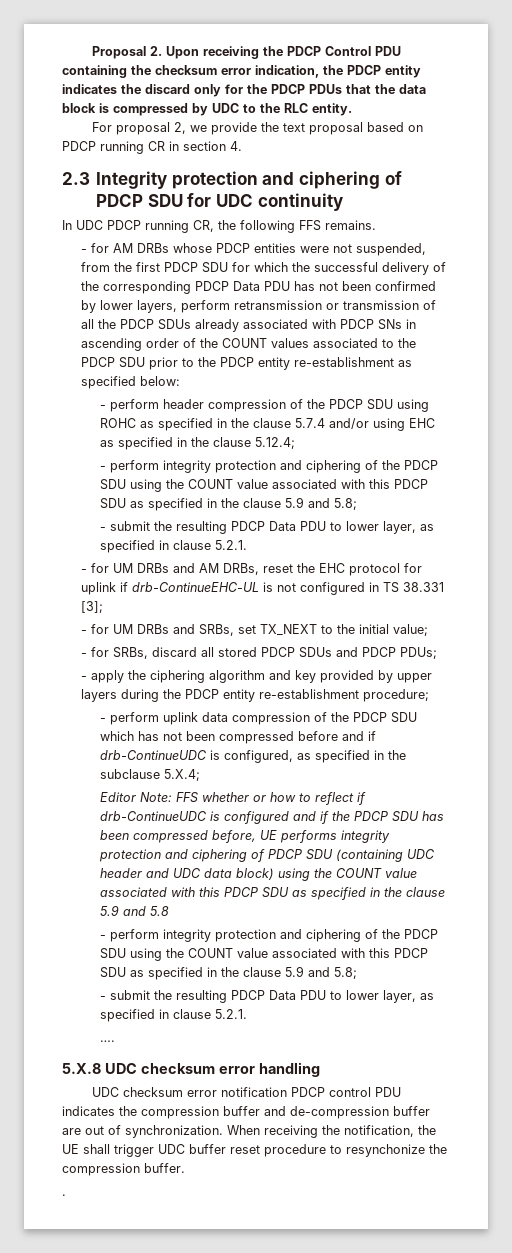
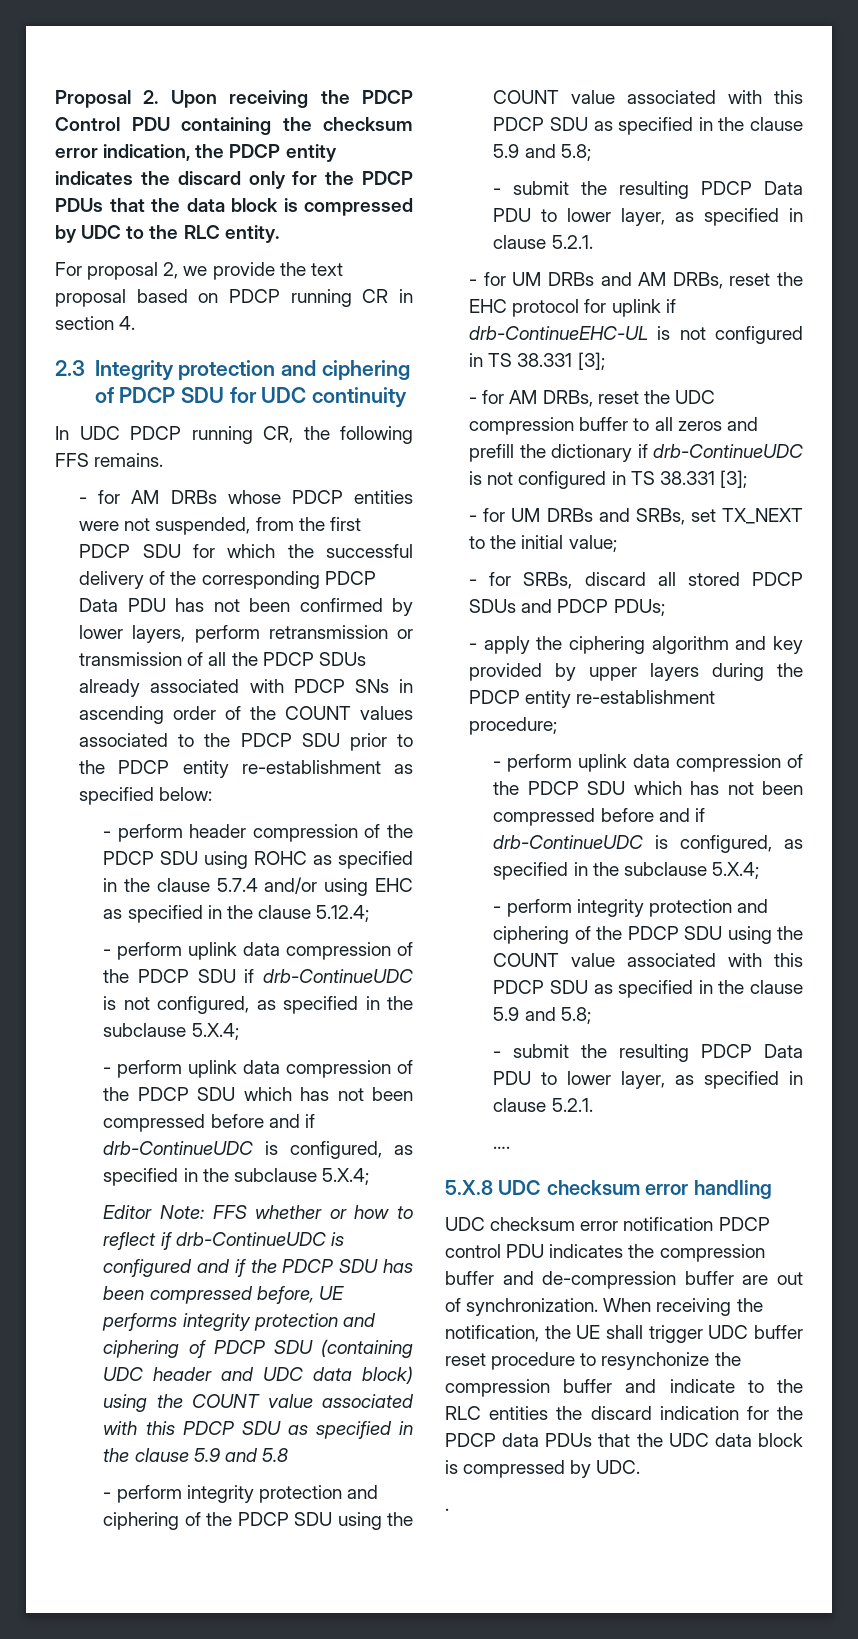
  - perform header compression of the PDCP SDU using ROHC as specified in the clause 5.7.4 and/or using EHC as specified in the clause 5.12.4;
- - perform integrity protection and ciphering of the PDCP SDU using the COUNT value associated with this PDCP SDU as specified in the clause 5.9 and 5.8;
- - submit the resulting PDCP Data PDU to lower layer, as specified in clause 5.2.1.
- - for UM DRBs and AM DRBs, reset the EHC protocol for uplink if drb-ContinueEHC-UL is not configured in TS 38.331 [3];
- - for UM DRBs and SRBs, set TX_NEXT to the initial value;
- - for SRBs, discard all stored PDCP SDUs and PDCP PDUs;
- - apply the ciphering algorithm and key provided by upper layers during the PDCP entity re-establishment procedure;
+ - perform uplink data compression of the PDCP SDU if drb-ContinueUDC is not configured, as specified in the subclause 5.X.4;
+ - for UM DRBs and AM DRBs, reset the EHC protocol for uplink if drb-ContinueEHC-UL is not configured in TS 38.331 [3];
+ - for AM DRBs, reset the UDC compression buffer to all zeros and prefill the dictionary if drb-ContinueUDC is not configured in TS 38.331 [3];
+ - for UM DRBs and SRBs, set TX_NEXT to the initial value;
+ - for SRBs, discard all stored PDCP SDUs and PDCP PDUs;
+ - apply the ciphering algorithm and key provided by upper layers during the PDCP entity re-establishment procedure;
+ - perform uplink data compression of the PDCP SDU which has not been compressed before and if drb-ContinueUDC is configured, as specified in the subclause 5.X.4;
+ - perform integrity protection and ciphering of the PDCP SDU using the COUNT value associated with this PDCP SDU as specified in the clause 5.9 and 5.8;
+ - submit the resulting PDCP Data PDU to lower layer, as specified in clause 5.2.1.
- When receiving the notification, the UE shall trigger UDC buffer reset procedure to resynchonize the compression buffer.
+ When receiving the notification, the UE shall trigger UDC buffer reset procedure to resynchonize the compression buffer and indicate to the RLC entities the discard indication for the PDCP data PDUs that the UDC data block is compressed by UDC.

